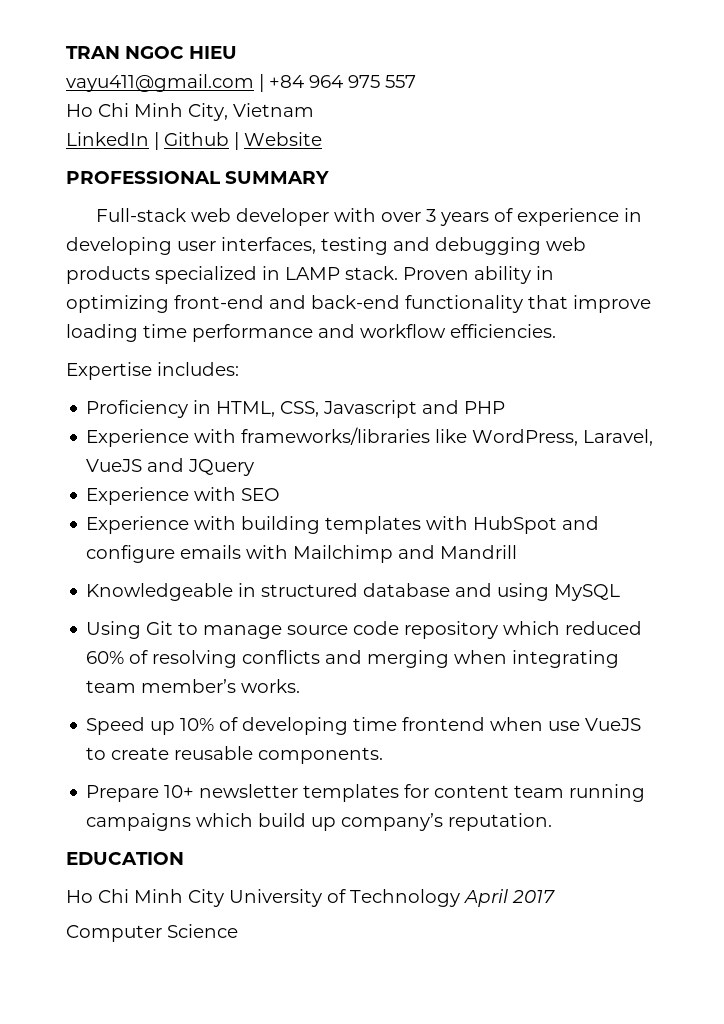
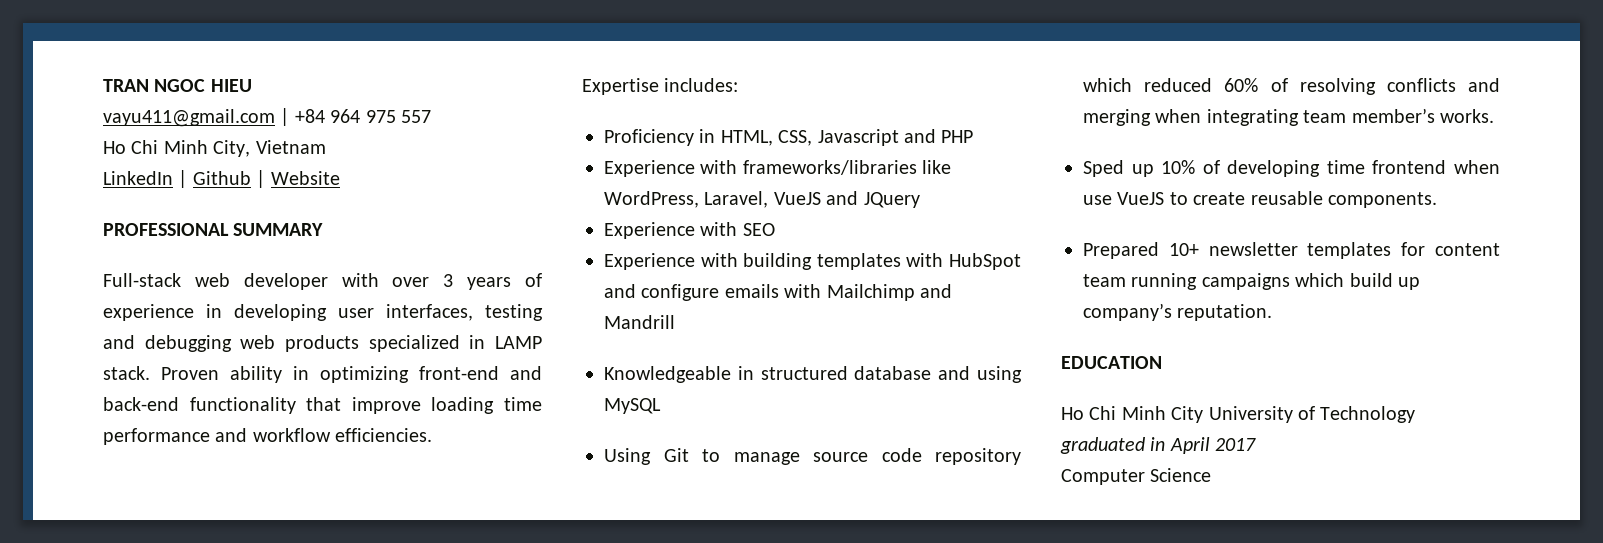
- Speed up 10% of developing time frontend when use VueJS to create reusable components.
+ Sped up 10% of developing time frontend when use VueJS to create reusable components.
- Prepare 10+ newsletter templates for content team running campaigns which build up company’s reputation.
+ Prepared 10+ newsletter templates for content team running campaigns which build up company’s reputation.
- Ho Chi Minh City University of Technology April 2017
+ Ho Chi Minh City University of Technology graduated in April 2017

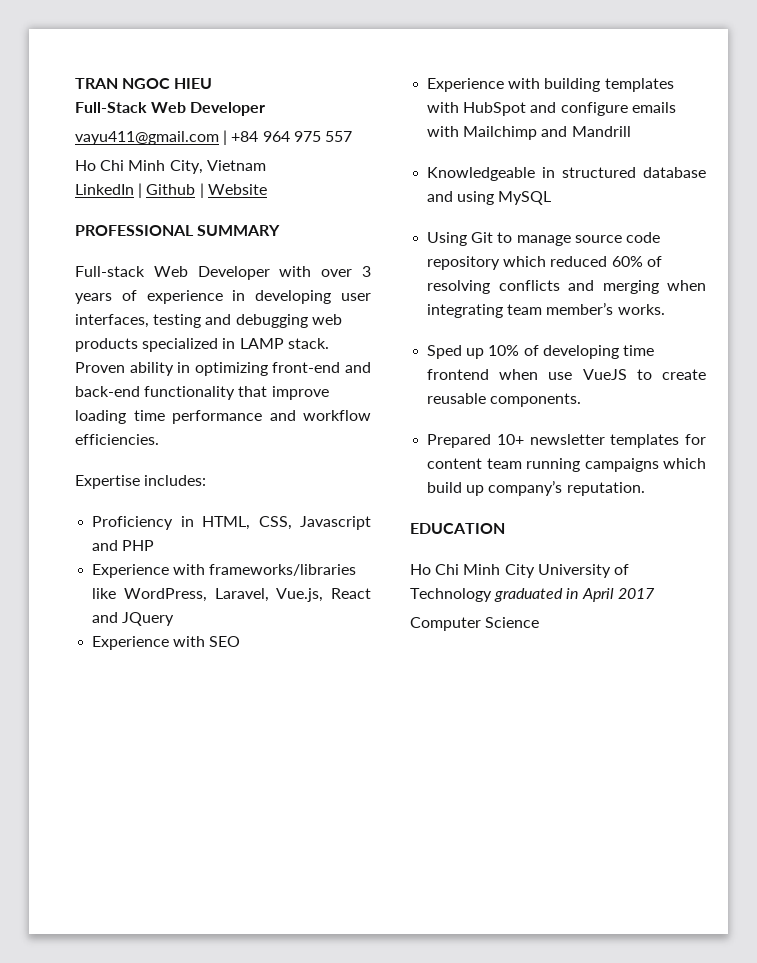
+ Full-Stack Web Developer
- Full-stack web developer with over 3 years of experience in developing user interfaces, testing and debugging web products specialized in LAMP stack.
+ Full-stack Web Developer with over 3 years of experience in developing user interfaces, testing and debugging web products specialized in LAMP stack.
- Experience with frameworks/libraries like WordPress, Laravel, VueJS and JQuery
+ Experience with frameworks/libraries like WordPress, Laravel, Vue.js, React and JQuery

